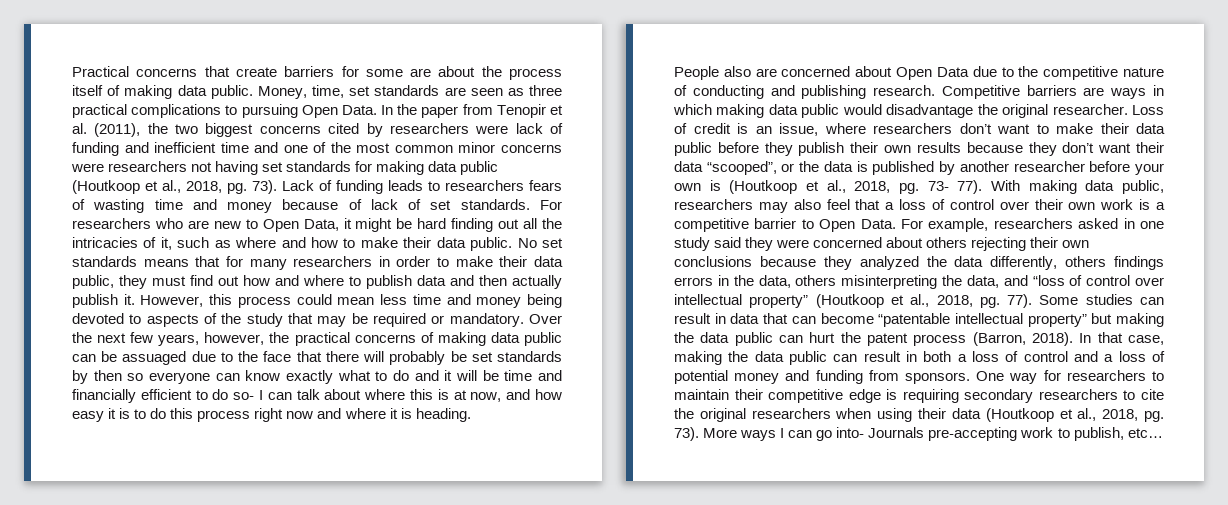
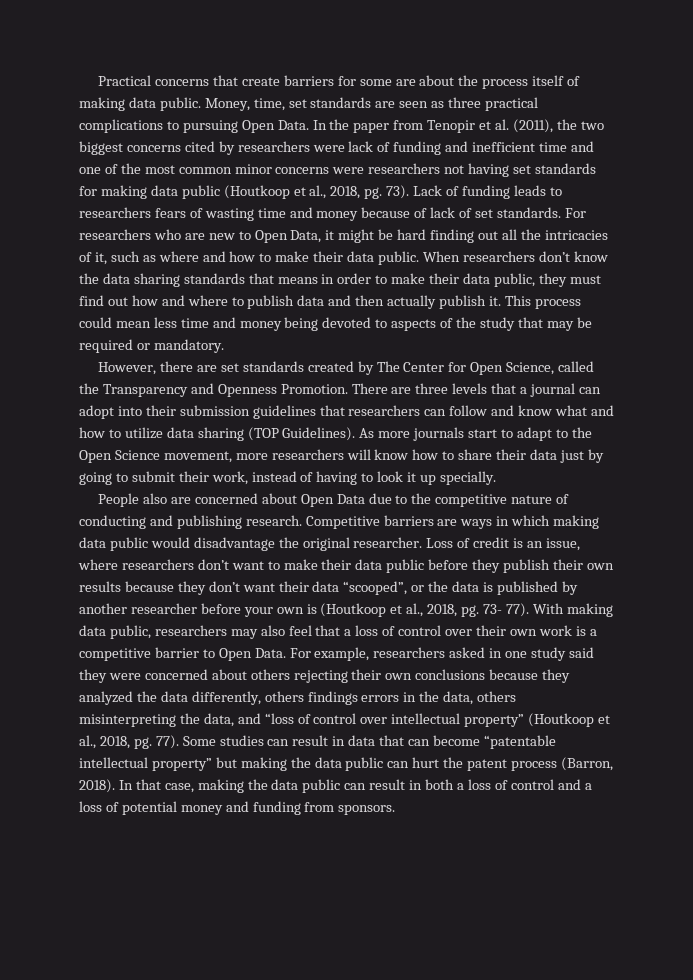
- No set standards means that for many researchers in order to make their data public, they must find out how and where to publish data and then actually publish it.
+ When researchers don’t know the data sharing standards that means in order to make their data public, they must find out how and where to publish data and then actually publish it.
- However, this process could mean less time and money being devoted to aspects of the study that may be required or mandatory. Over the next few years, however, the practical concerns of making data public can be assuaged due to the face that there will probably be set standards by then so everyone can know exactly what to do and it will be time and financially efficient to do so- I can talk about where this is at now, and how easy it is to do this process right now and where it is heading.
+ This process could mean less time and money being devoted to aspects of the study that may be required or mandatory.
+ However, there are set standards created by The Center for Open Science, called the Transparency and Openness Promotion. There are three levels that a journal can adopt into their submission guidelines that researchers can follow and know what and how to utilize data sharing (TOP Guidelines). As more journals start to adapt to the Open Science movement, more researchers will know how to share their data just by going to submit their work, instead of having to look it up specially.
- One way for researchers to maintain their competitive edge is requiring secondary researchers to cite the original researchers when using their data (Houtkoop et al., 2018, pg. 73). More ways I can go into- Journals pre-accepting work to publish, etc…

